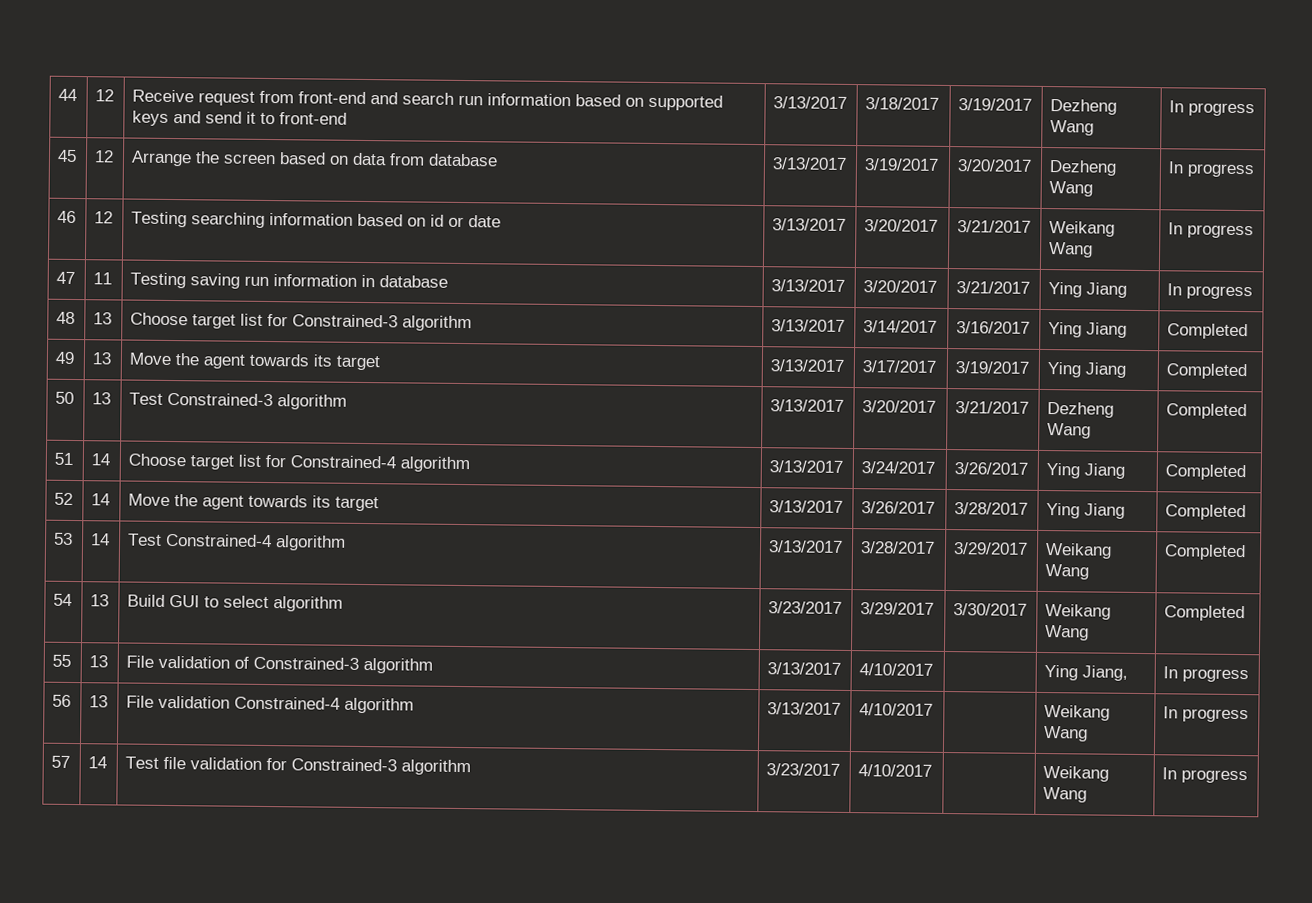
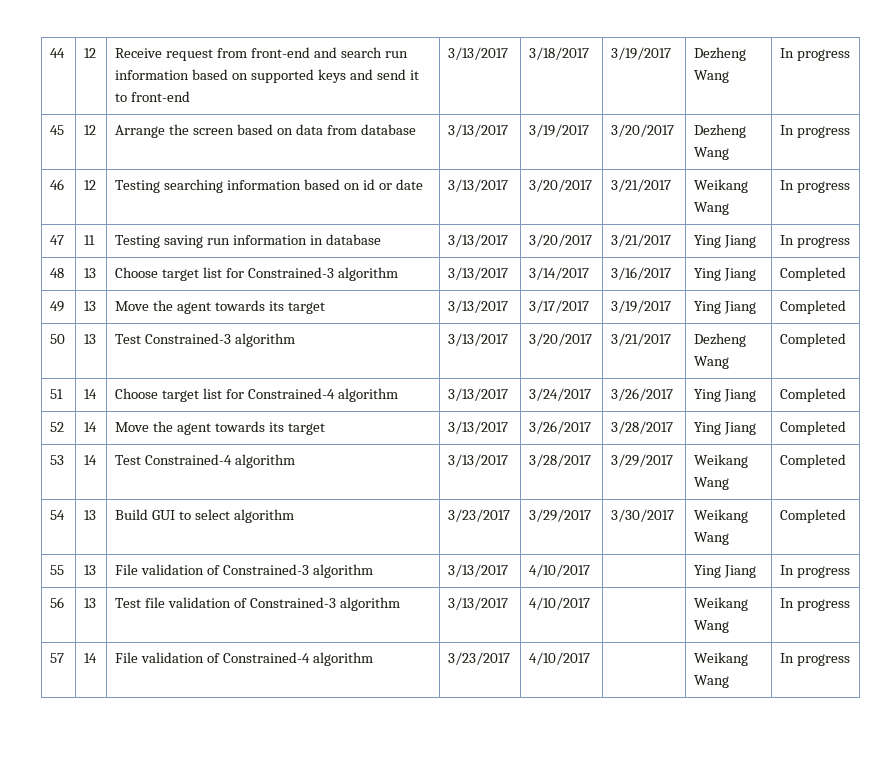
- 55 | 13 | File validation of Constrained-3 algorithm | 3/13/2017 | 4/10/2017 | | Ying Jiang, | In progress
+ 55 | 13 | File validation of Constrained-3 algorithm | 3/13/2017 | 4/10/2017 | | Ying Jiang | In progress
- 56 | 13 | File validation Constrained-4 algorithm | 3/13/2017 | 4/10/2017 | | Weikang Wang | In progress
+ 56 | 13 | Test file validation of Constrained-3 algorithm | 3/13/2017 | 4/10/2017 | | Weikang Wang | In progress
- 57 | 14 | Test file validation for Constrained-3 algorithm | 3/23/2017 | 4/10/2017 | | Weikang Wang | In progress
+ 57 | 14 | File validation of Constrained-4 algorithm | 3/23/2017 | 4/10/2017 | | Weikang Wang | In progress

